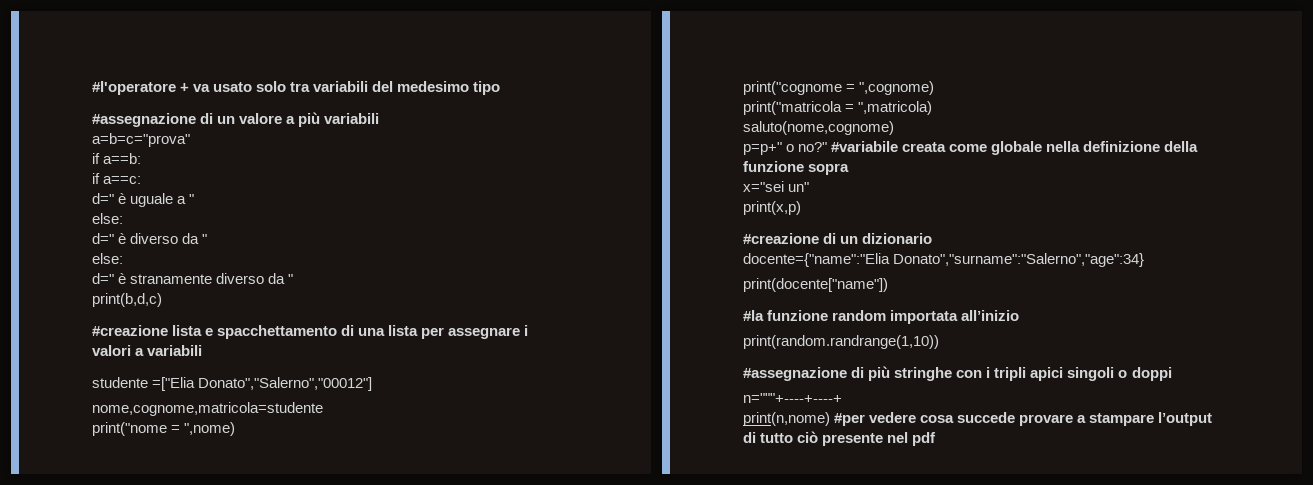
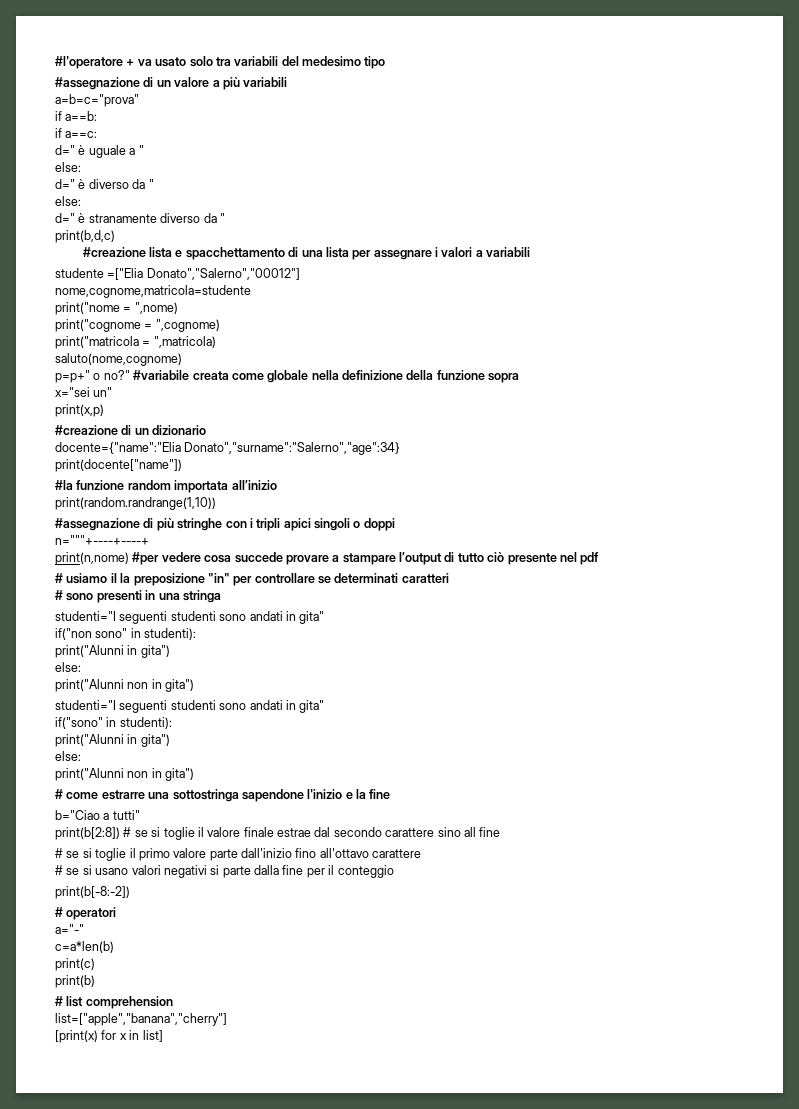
+ # usiamo il la preposizione "in" per controllare se determinati caratteri
+ # sono presenti in una stringa
+ studenti="I seguenti studenti sono andati in gita"
+ if("non sono" in studenti):
+ print("Alunni in gita")
+ else:
+ print("Alunni non in gita")
+ studenti="I seguenti studenti sono andati in gita"
+ if("sono" in studenti):
+ print("Alunni in gita")
+ else:
+ print("Alunni non in gita")
+ # come estrarre una sottostringa sapendone l'inizio e la fine
+ b="Ciao a tutti"
+ print(b[2:8]) # se si toglie il valore finale estrae dal secondo carattere sino all fine
+ # se si toglie il primo valore parte dall'inizio fino all'ottavo carattere
+ # se si usano valori negativi si parte dalla fine per il conteggio
+ print(b[-8:-2])
+ # operatori
+ a="-"
+ c=a*len(b)
+ print(c)
+ print(b)
+ # list comprehension
+ list=["apple","banana","cherry"]
+ [print(x) for x in list]

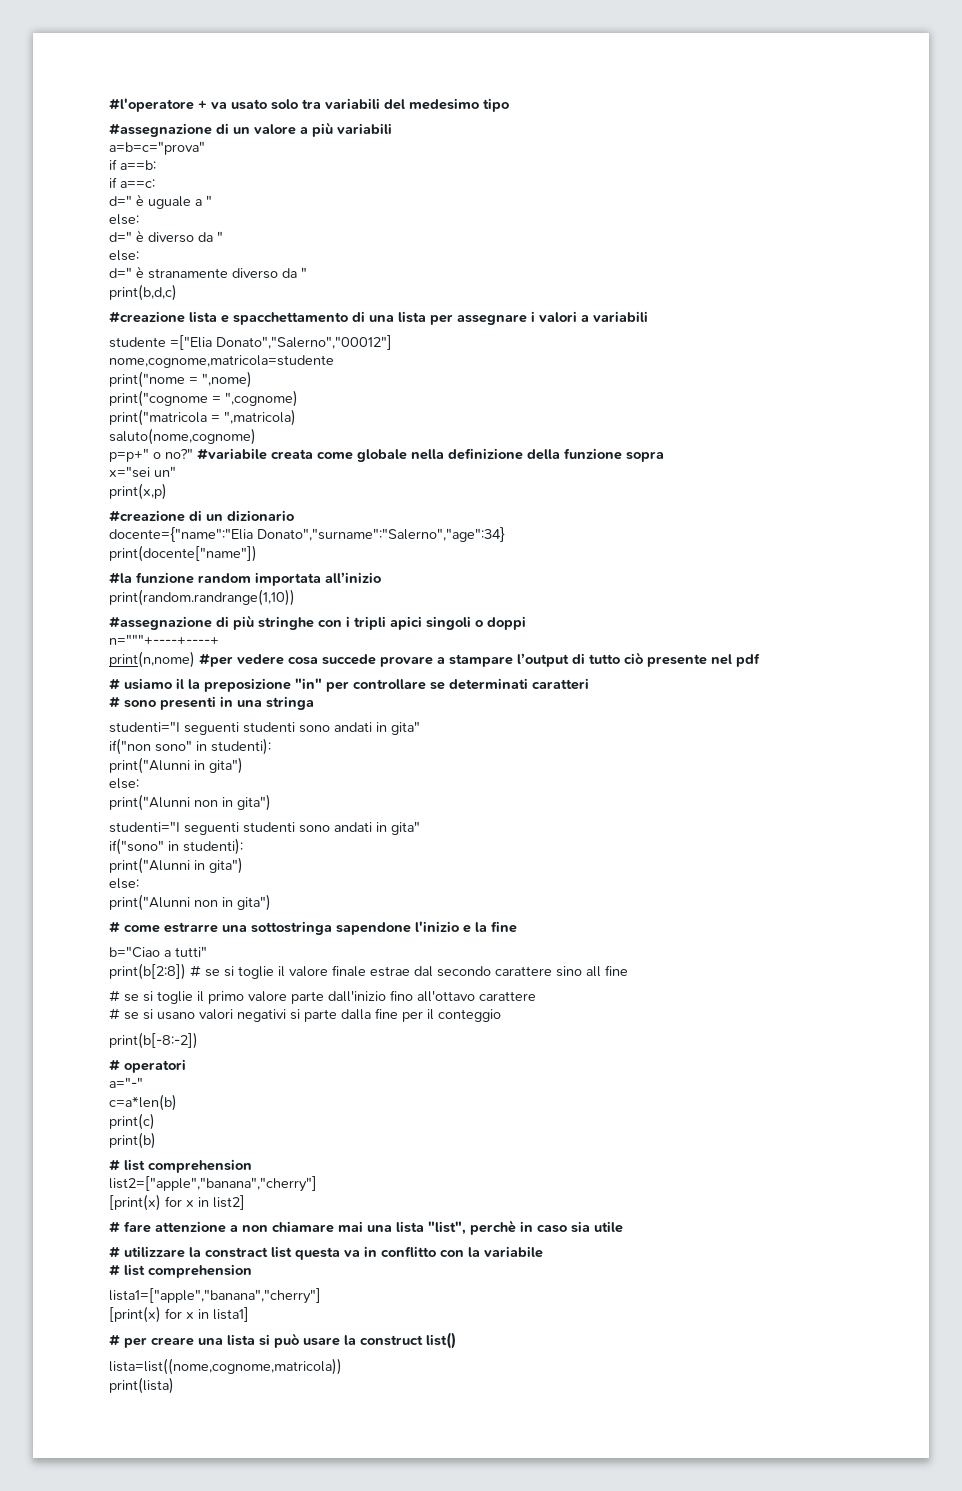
- list=["apple","banana","cherry"]
- [print(x) for x in list]
+ list2=["apple","banana","cherry"]
+ [print(x) for x in list2]
+ # fare attenzione a non chiamare mai una lista "list", perchè in caso sia utile
+ # utilizzare la constract list questa va in conflitto con la variabile
+ # list comprehension
+ lista1=["apple","banana","cherry"]
+ [print(x) for x in lista1]
+ # per creare una lista si può usare la construct list()
+ lista=list((nome,cognome,matricola))
+ print(lista)

